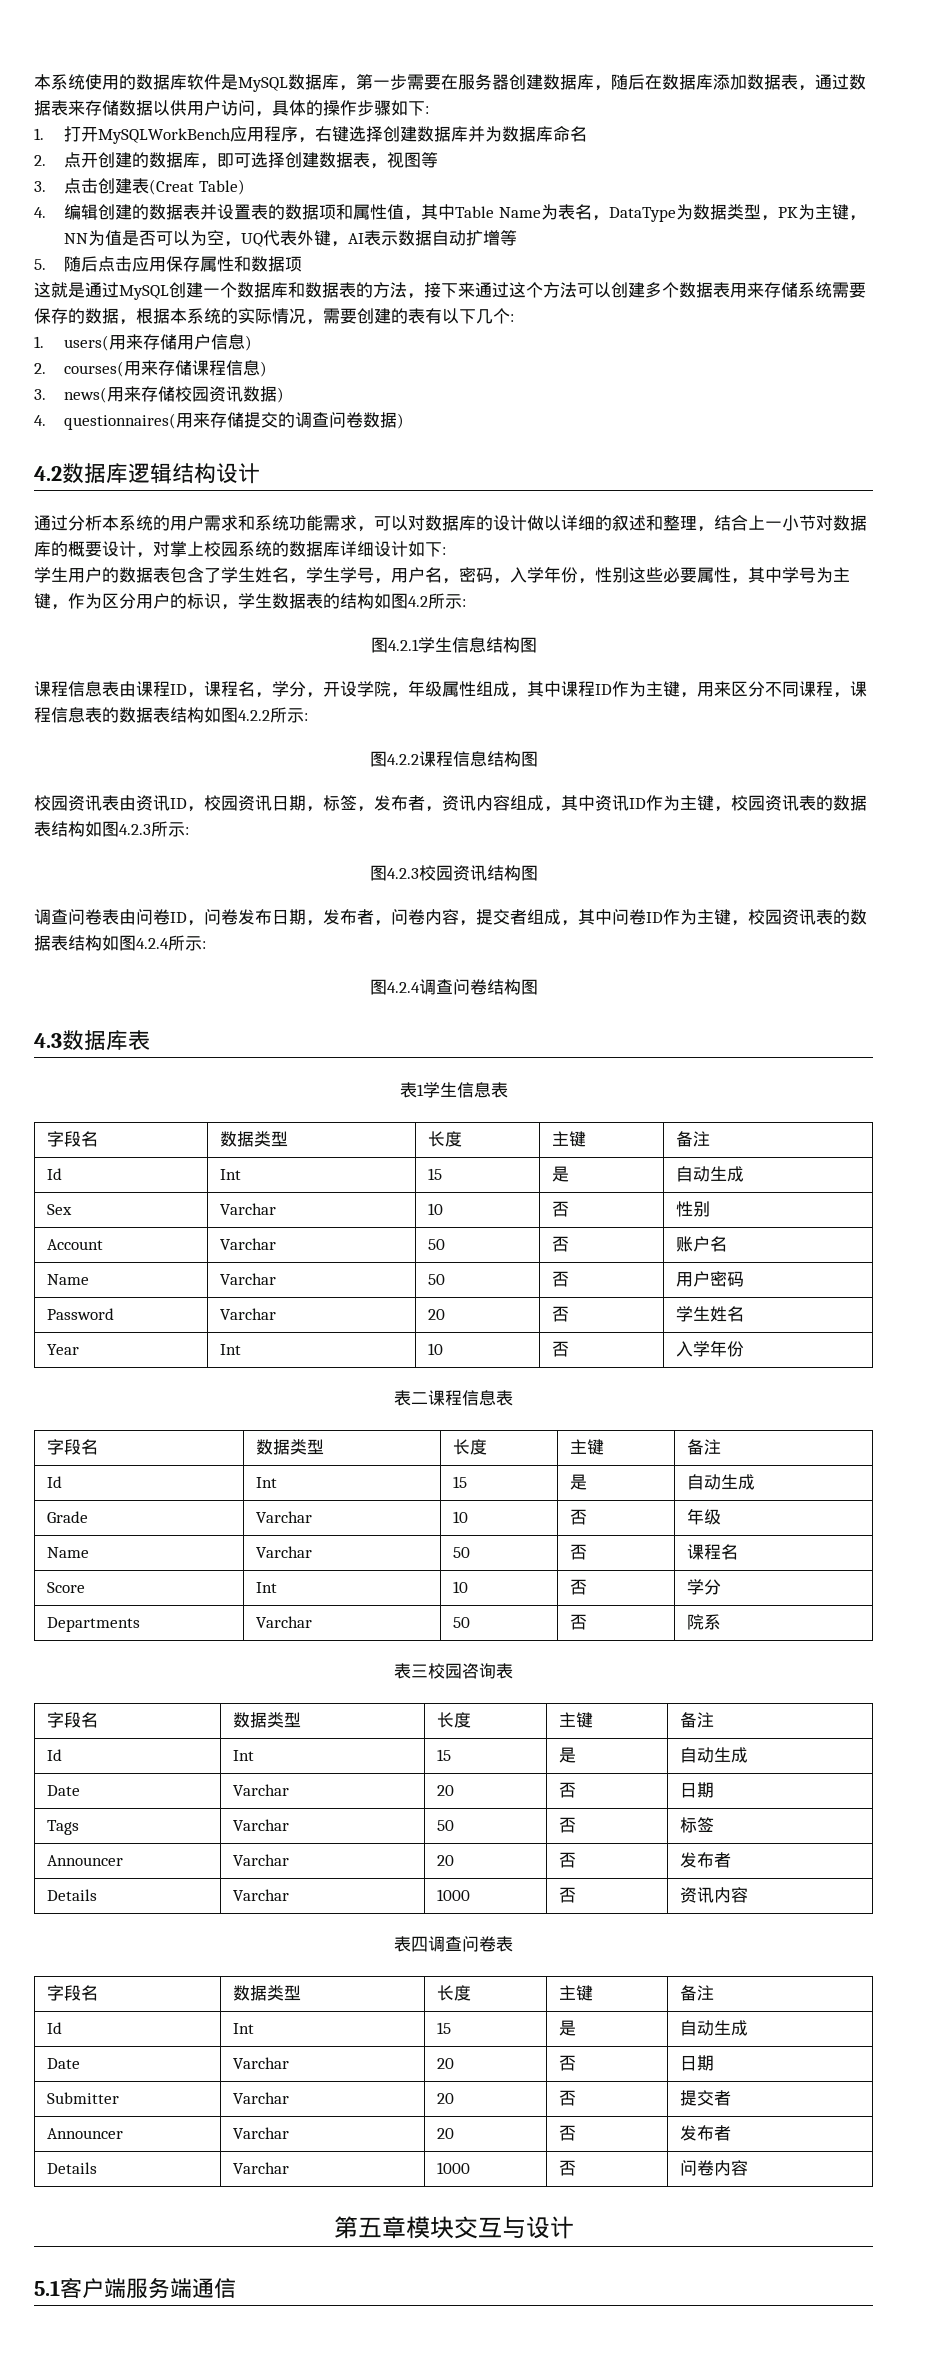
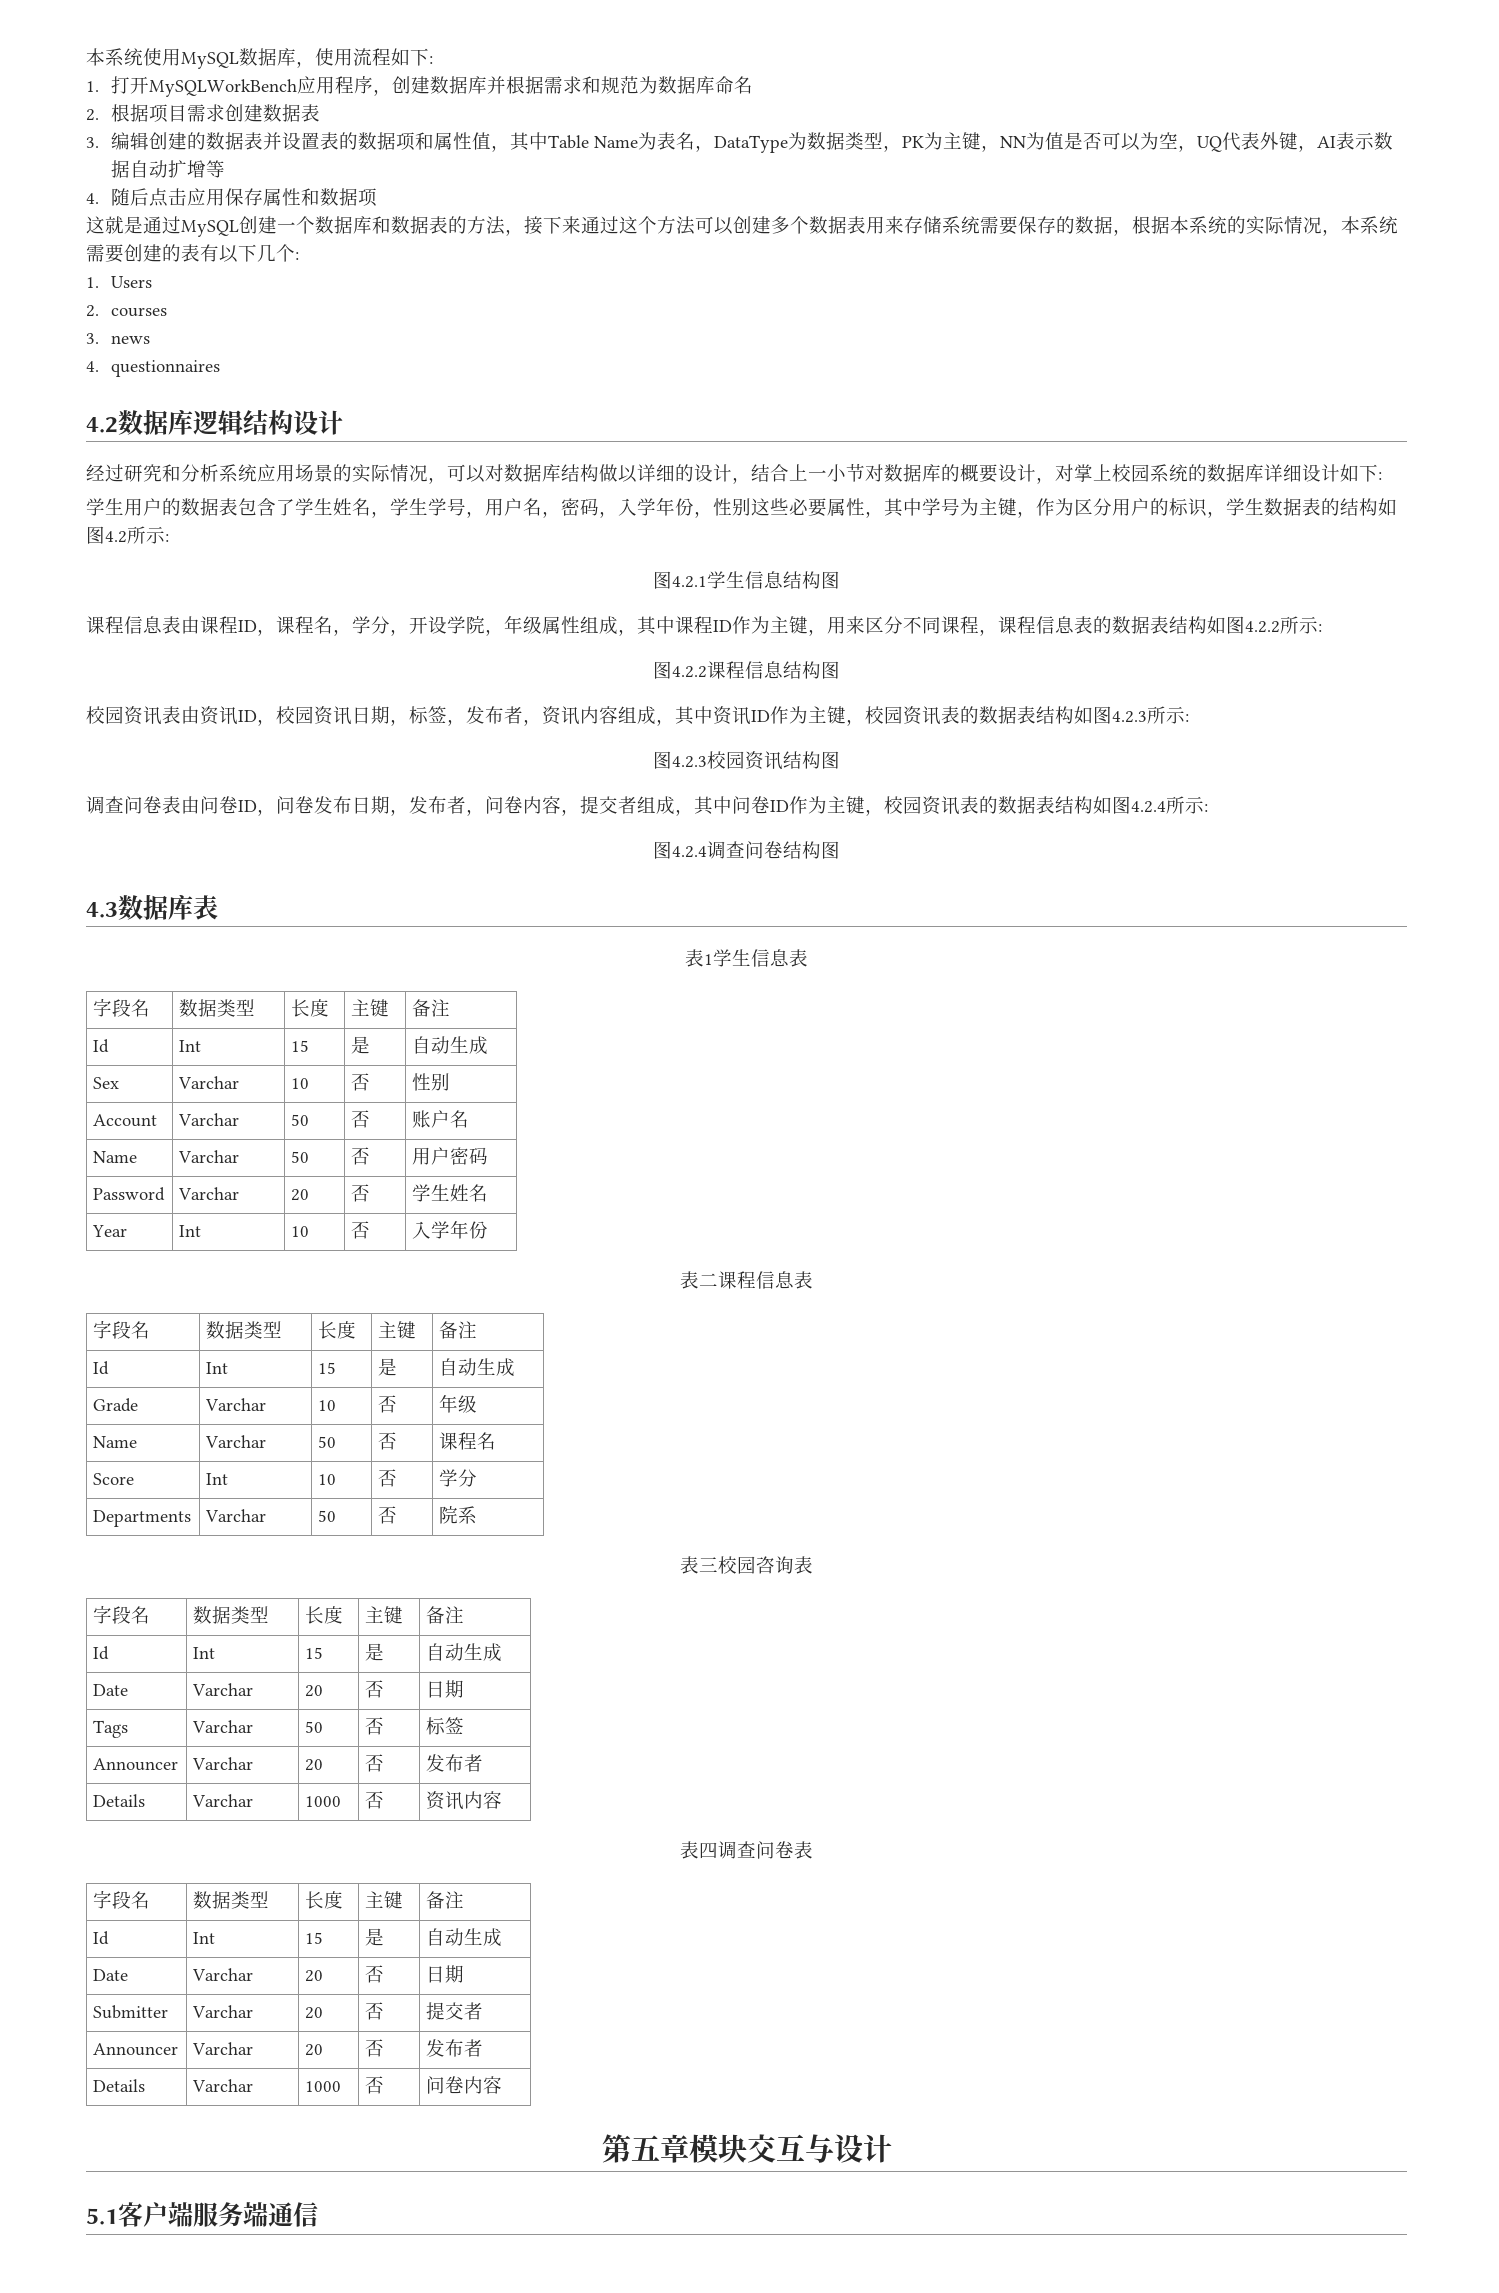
- 本系统使用的数据库软件是MySQL数据库，第一步需要在服务器创建数据库，随后在数据库添加数据表，通过数据表来存储数据以供用户访问，具体的操作步骤如下:
+ 本系统使用MySQL数据库，使用流程如下:
- 1.打开MySQLWorkBench应用程序，右键选择创建数据库并为数据库命名
+ 1.打开MySQLWorkBench应用程序，创建数据库并根据需求和规范为数据库命名
- 2.点开创建的数据库，即可选择创建数据表，视图等
- 3.点击创建表(Creat Table)
- 4.编辑创建的数据表并设置表的数据项和属性值，其中Table Name为表名，DataType为数据类型，PK为主键，NN为值是否可以为空，UQ代表外键，AI表示数据自动扩增等
+ 2.根据项目需求创建数据表
+ 3.编辑创建的数据表并设置表的数据项和属性值，其中Table Name为表名，DataType为数据类型，PK为主键，NN为值是否可以为空，UQ代表外键，AI表示数据自动扩增等
- 5.随后点击应用保存属性和数据项
+ 4.随后点击应用保存属性和数据项
- 这就是通过MySQL创建一个数据库和数据表的方法，接下来通过这个方法可以创建多个数据表用来存储系统需要保存的数据，根据本系统的实际情况，需要创建的表有以下几个:
+ 这就是通过MySQL创建一个数据库和数据表的方法，接下来通过这个方法可以创建多个数据表用来存储系统需要保存的数据，根据本系统的实际情况，本系统需要创建的表有以下几个:
- 1. users(用来存储用户信息)
- 2. courses(用来存储课程信息)
- 3. news(用来存储校园资讯数据)
- 4. questionnaires(用来存储提交的调查问卷数据)
+ 1. Users
+ 2. courses
+ 3. news
+ 4. questionnaires
- 通过分析本系统的用户需求和系统功能需求，可以对数据库的设计做以详细的叙述和整理，结合上一小节对数据库的概要设计，对掌上校园系统的数据库详细设计如下:
+ 经过研究和分析系统应用场景的实际情况，可以对数据库结构做以详细的设计，结合上一小节对数据库的概要设计，对掌上校园系统的数据库详细设计如下:

